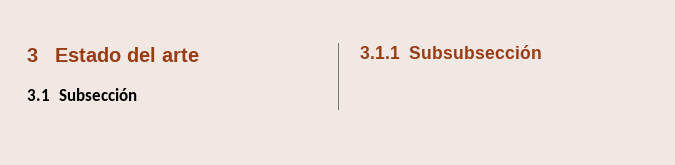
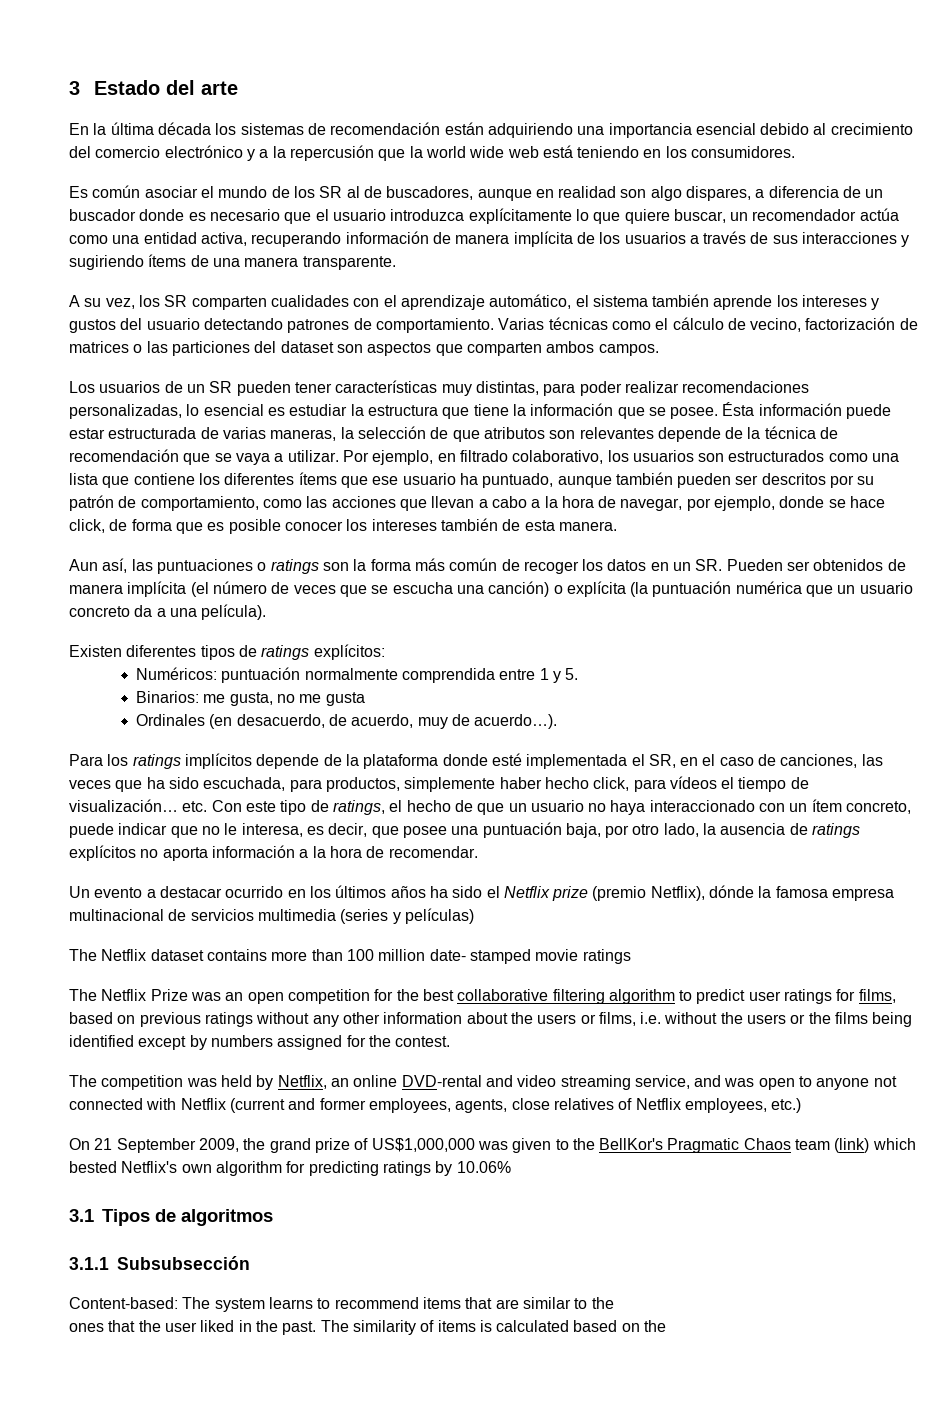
- 3.1 Subsección
+ En la última década los sistemas de recomendación están adquiriendo una importancia esencial debido al crecimiento del comercio electrónico y a la repercusión que la world wide web está teniendo en los consumidores.
+ Es común asociar el mundo de los SR al de buscadores, aunque en realidad son algo dispares, a diferencia de un buscador donde es necesario que el usuario introduzca explícitamente lo que quiere buscar, un recomendador actúa como una entidad activa, recuperando información de manera implícita de los usuarios a través de sus interacciones y sugiriendo ítems de una manera transparente.
+ A su vez, los SR comparten cualidades con el aprendizaje automático, el sistema también aprende los intereses y gustos del usuario detectando patrones de comportamiento. Varias técnicas como el cálculo de vecino, factorización de matrices o las particiones del dataset son aspectos que comparten ambos campos.
+ Los usuarios de un SR pueden tener características muy distintas, para poder realizar recomendaciones personalizadas, lo esencial es estudiar la estructura que tiene la información que se posee. Ésta información puede estar estructurada de varias maneras, la selección de que atributos son relevantes depende de la técnica de recomendación que se vaya a utilizar. Por ejemplo, en filtrado colaborativo, los usuarios son estructurados como una lista que contiene los diferentes ítems que ese usuario ha puntuado, aunque también pueden ser descritos por su patrón de comportamiento, como las acciones que llevan a cabo a la hora de navegar, por ejemplo, donde se hace click, de forma que es posible conocer los intereses también de esta manera.
+ Aun así, las puntuaciones o ratings son la forma más común de recoger los datos en un SR. Pueden ser obtenidos de manera implícita (el número de veces que se escucha una canción) o explícita (la puntuación numérica que un usuario concreto da a una película).
+ Existen diferentes tipos de ratings explícitos:
+ Numéricos: puntuación normalmente comprendida entre 1 y 5.
+ Binarios: me gusta, no me gusta
+ Ordinales (en desacuerdo, de acuerdo, muy de acuerdo…).
+ Para los ratings implícitos depende de la plataforma donde esté implementada el SR, en el caso de canciones, las veces que ha sido escuchada, para productos, simplemente haber hecho click, para vídeos el tiempo de visualización… etc. Con este tipo de ratings, el hecho de que un usuario no haya interaccionado con un ítem concreto, puede indicar que no le interesa, es decir, que posee una puntuación baja, por otro lado, la ausencia de ratings explícitos no aporta información a la hora de recomendar.
+ Un evento a destacar ocurrido en los últimos años ha sido el Netflix prize (premio Netflix), dónde la famosa empresa multinacional de servicios multimedia (series y películas)
+ The Netflix dataset contains more than 100 million date- stamped movie ratings
+ The Netflix Prize was an open competition for the best collaborative filtering algorithm to predict user ratings for films, based on previous ratings without any other information about the users or films, i.e. without the users or the films being identified except by numbers assigned for the contest.
+ The competition was held by Netflix, an online DVD-rental and video streaming service, and was open to anyone not connected with Netflix (current and former employees, agents, close relatives of Netflix employees, etc.)
+ On 21 September 2009, the grand prize of US$1,000,000 was given to the BellKor's Pragmatic Chaos team (link) which bested Netflix's own algorithm for predicting ratings by 10.06%
+ 3.1 Tipos de algoritmos
  3.1.1 Subsubsección
+ Content-based: The system learns to recommend items that are similar to the
+ ones that the user liked in the past. The similarity of items is calculated based on the

